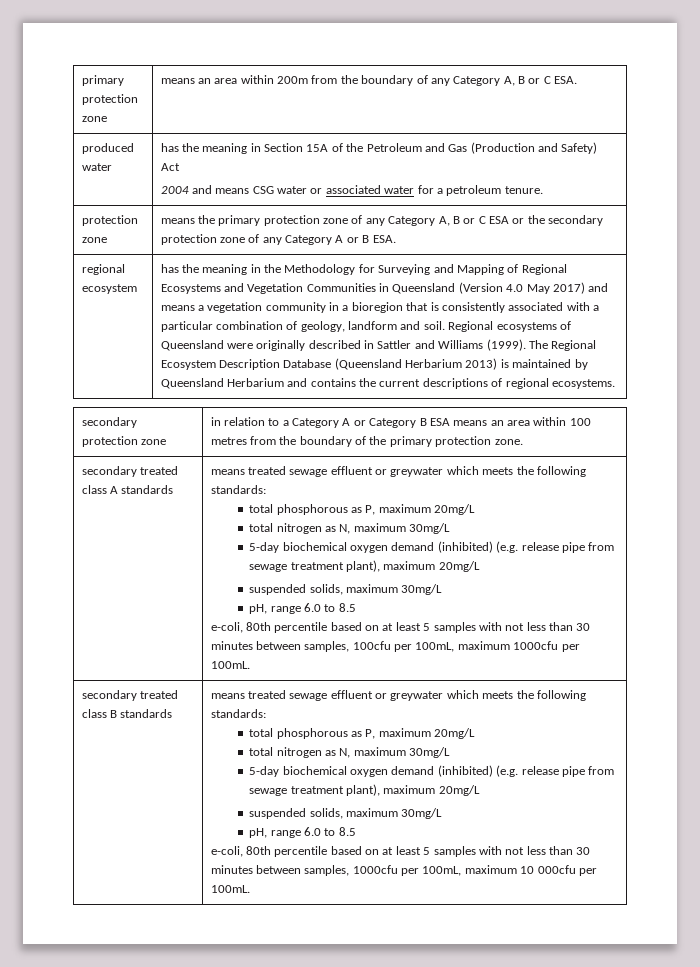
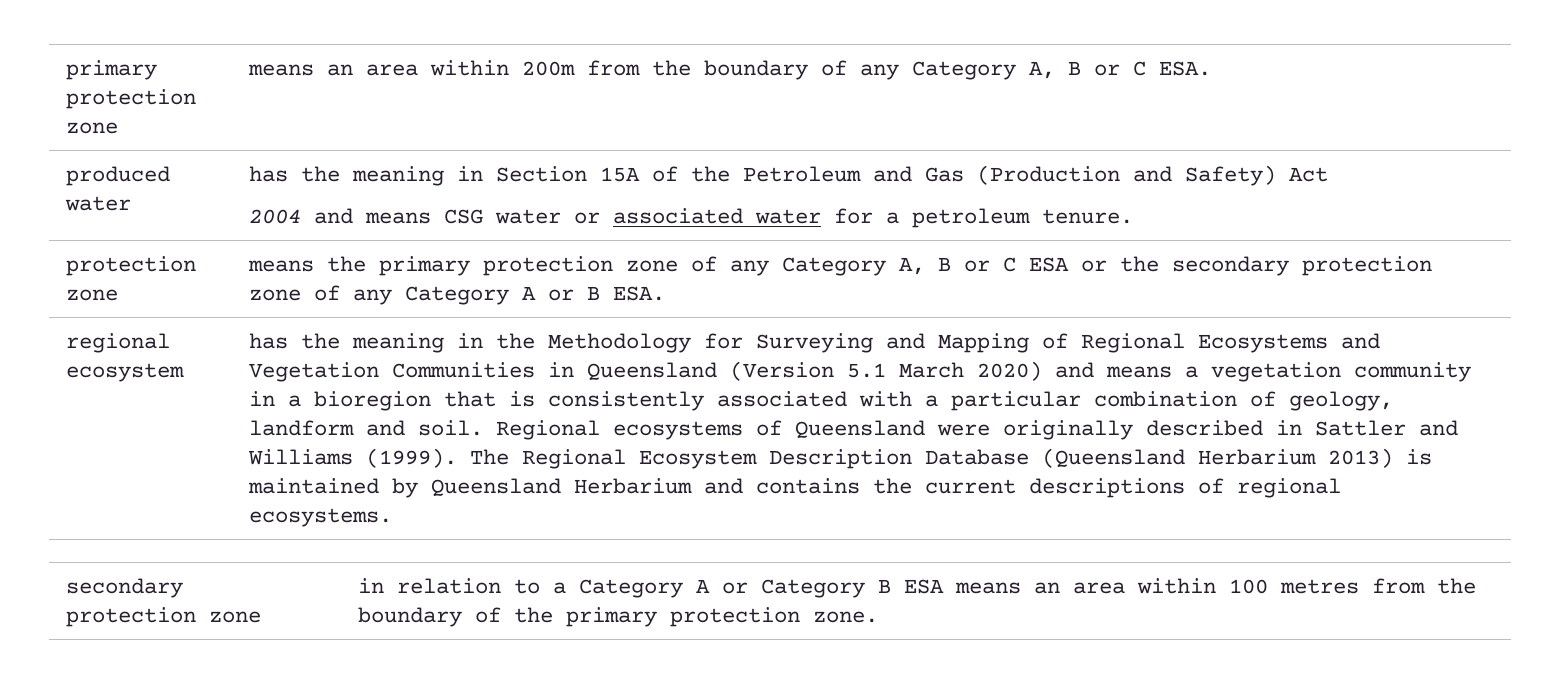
- has the meaning in the Methodology for Surveying and Mapping of Regional Ecosystems and Vegetation Communities in Queensland (Version 4.0 May 2017) and means a vegetation community in a bioregion that is consistently associated with a particular combination of geology, landform and soil.
+ has the meaning in the Methodology for Surveying and Mapping of Regional Ecosystems and Vegetation Communities in Queensland (Version 5.1 March 2020) and means a vegetation community in a bioregion that is consistently associated with a particular combination of geology, landform and soil.
- secondary treated class A standards | means treated sewage effluent or greywater which meets the following standards:
- total phosphorous as P, maximum 20mg/L
- total nitrogen as N, maximum 30mg/L
- 5-day biochemical oxygen demand (inhibited) (e.g. release pipe from sewage treatment plant), maximum 20mg/L
- suspended solids, maximum 30mg/L
- pH, range 6.0 to 8.5
- e-coli, 80th percentile based on at least 5 samples with not less than 30 minutes between samples, 100cfu per 100mL, maximum 1000cfu per 100mL.
- secondary treated class B standards | means treated sewage effluent or greywater which meets the following standards:
- total phosphorous as P, maximum 20mg/L
- total nitrogen as N, maximum 30mg/L
- 5-day biochemical oxygen demand (inhibited) (e.g. release pipe from sewage treatment plant), maximum 20mg/L
- suspended solids, maximum 30mg/L
- pH, range 6.0 to 8.5
- e-coli, 80th percentile based on at least 5 samples with not less than 30 minutes between samples, 1000cfu per 100mL, maximum 10 000cfu per 100mL.

